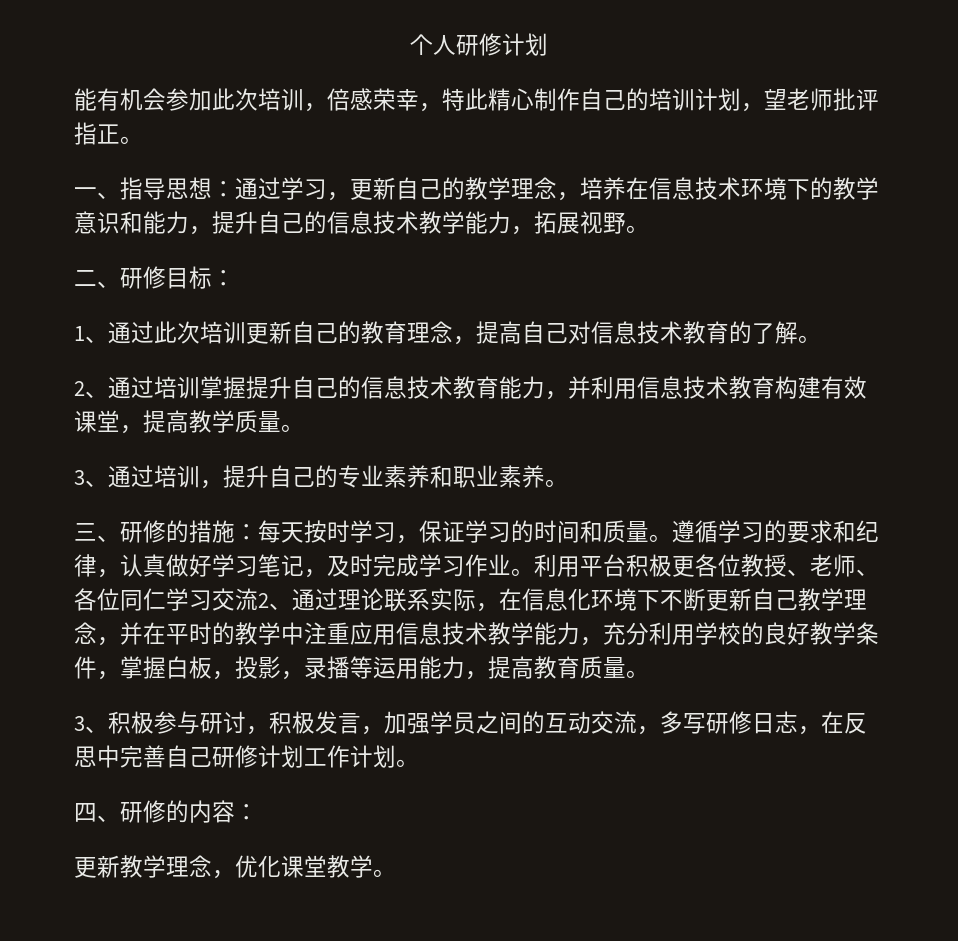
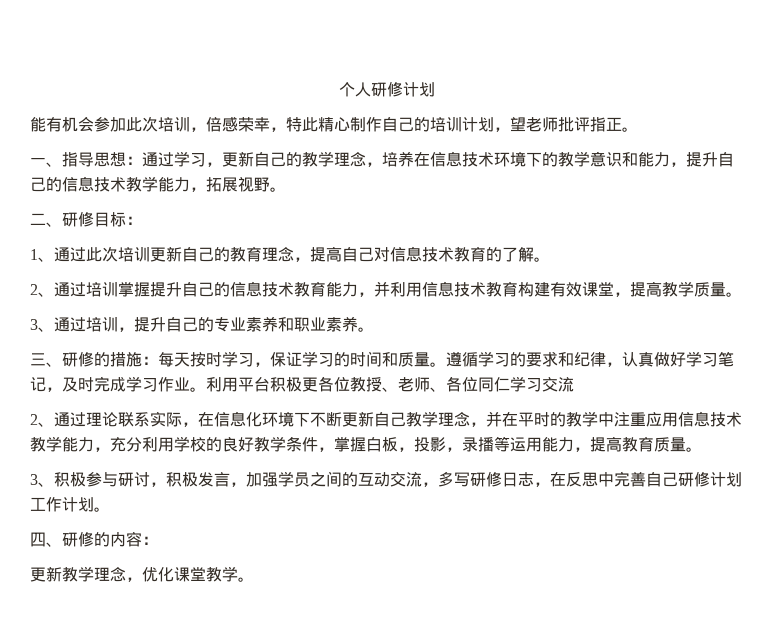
- 利用平台积极更各位教授、老师、各位同仁学习交流2、通过理论联系实际，在信息化环境下不断更新自己教学理念，并在平时的教学中注重应用信息技术教学能力，充分利用学校的良好教学条件，掌握白板，投影，录播等运用能力，提高教育质量。
+ 利用平台积极更各位教授、老师、各位同仁学习交流
+ 2、通过理论联系实际，在信息化环境下不断更新自己教学理念，并在平时的教学中注重应用信息技术教学能力，充分利用学校的良好教学条件，掌握白板，投影，录播等运用能力，提高教育质量。

